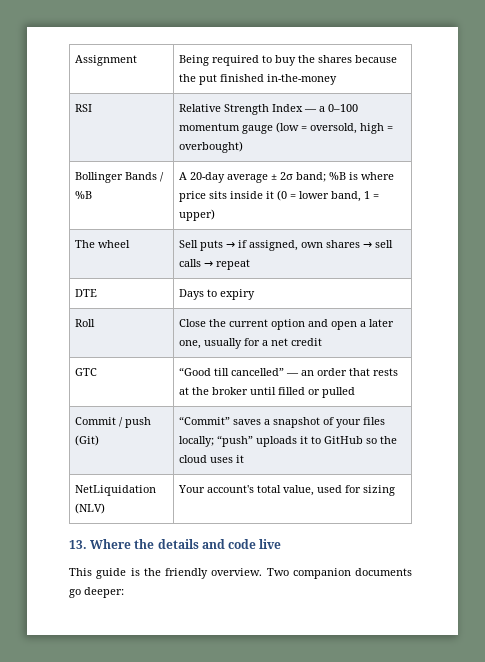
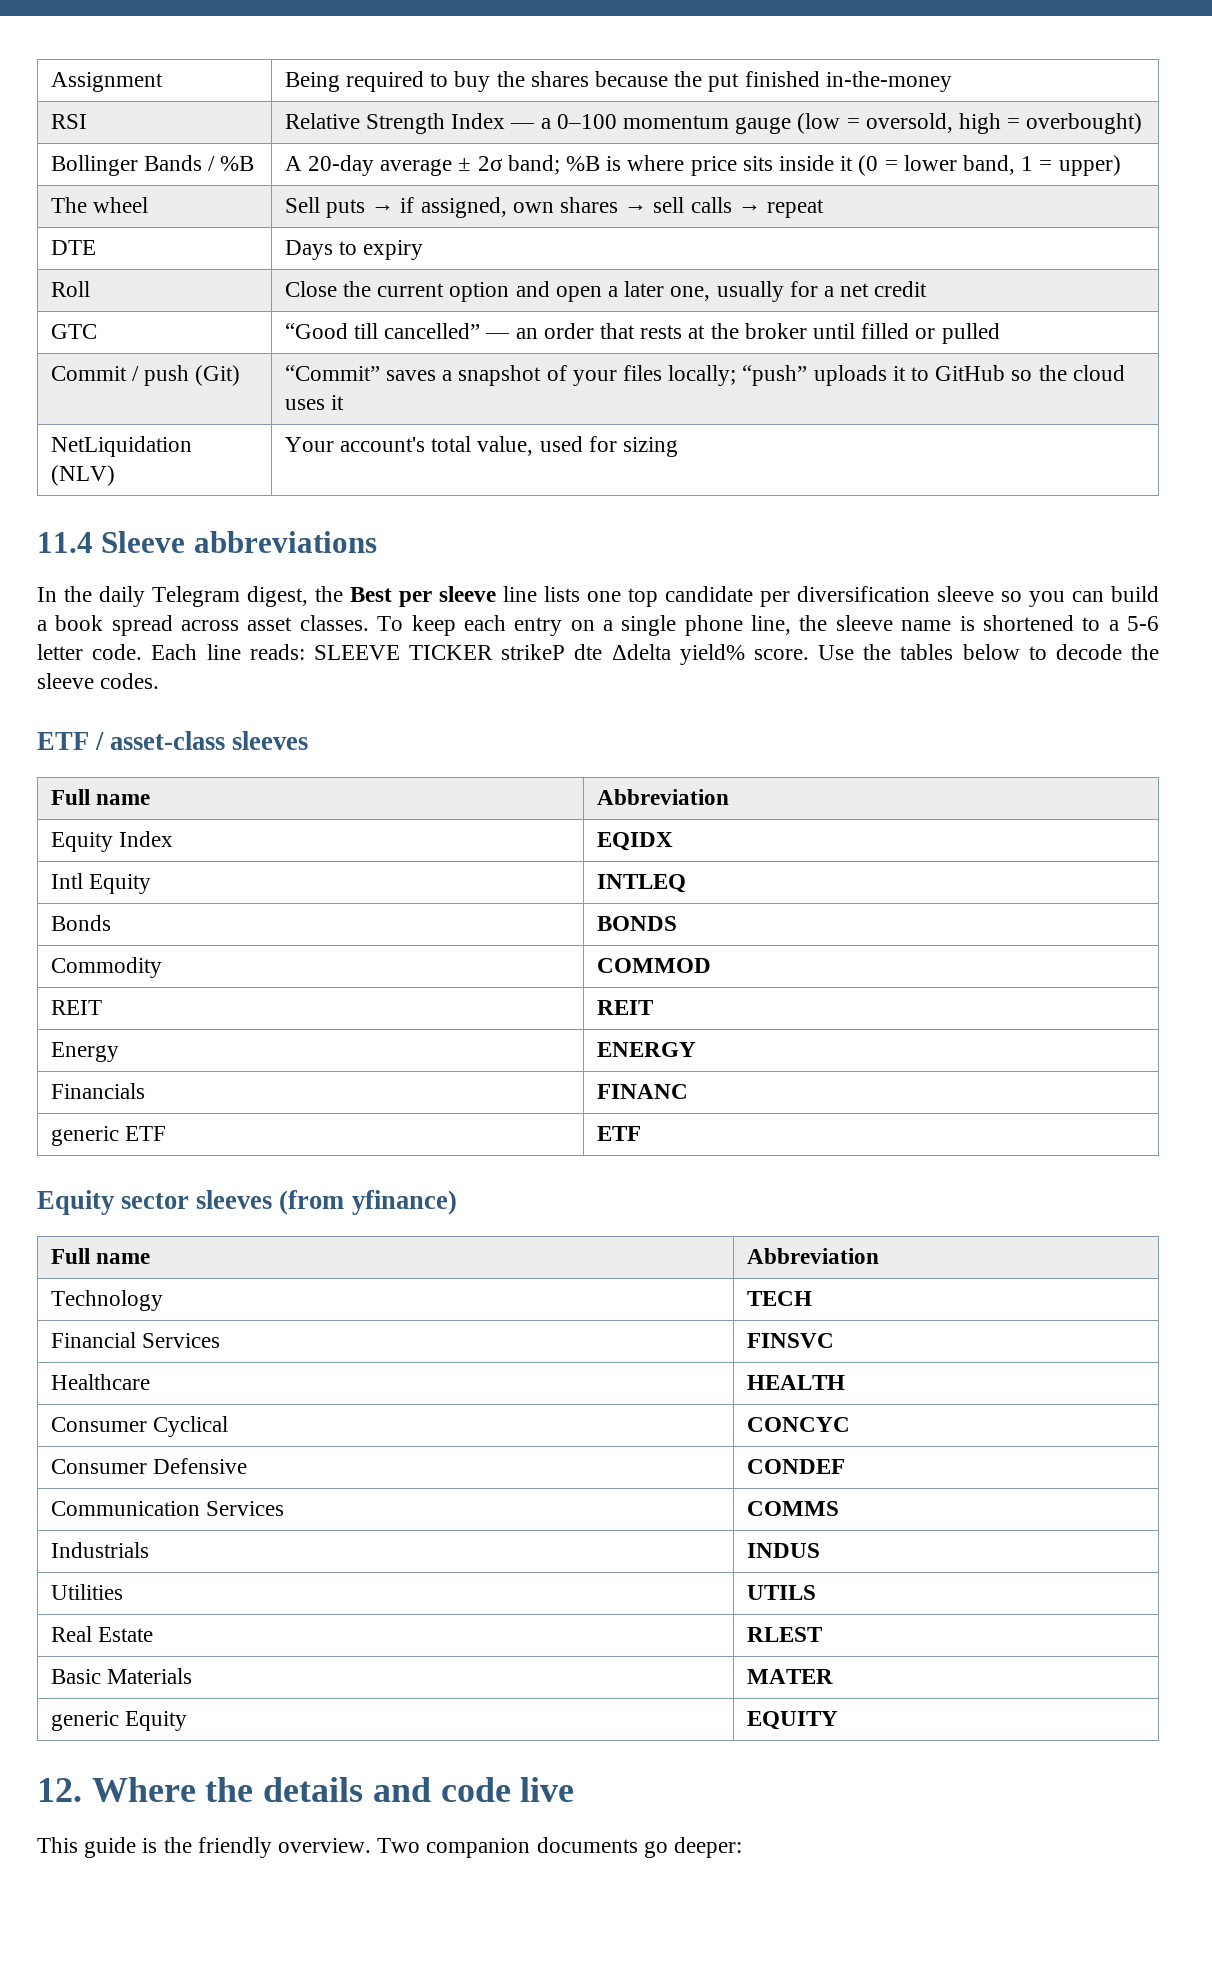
- 13. Where the details and code live
+ 11.4 Sleeve abbreviations
+ In the daily Telegram digest, the Best per sleeve line lists one top candidate per diversification sleeve so you can build a book spread across asset classes. To keep each entry on a single phone line, the sleeve name is shortened to a 5-6 letter code. Each line reads: SLEEVE TICKER strikeP dte Δdelta yield% score. Use the tables below to decode the sleeve codes.
+ ETF / asset-class sleeves
+ Full name | Abbreviation
+ Equity Index | EQIDX
+ Intl Equity | INTLEQ
+ Bonds | BONDS
+ Commodity | COMMOD
+ REIT | REIT
+ Energy | ENERGY
+ Financials | FINANC
+ generic ETF | ETF
+ Equity sector sleeves (from yfinance)
+ Full name | Abbreviation
+ Technology | TECH
+ Financial Services | FINSVC
+ Healthcare | HEALTH
+ Consumer Cyclical | CONCYC
+ Consumer Defensive | CONDEF
+ Communication Services | COMMS
+ Industrials | INDUS
+ Utilities | UTILS
+ Real Estate | RLEST
+ Basic Materials | MATER
+ generic Equity | EQUITY
+ 12. Where the details and code live

